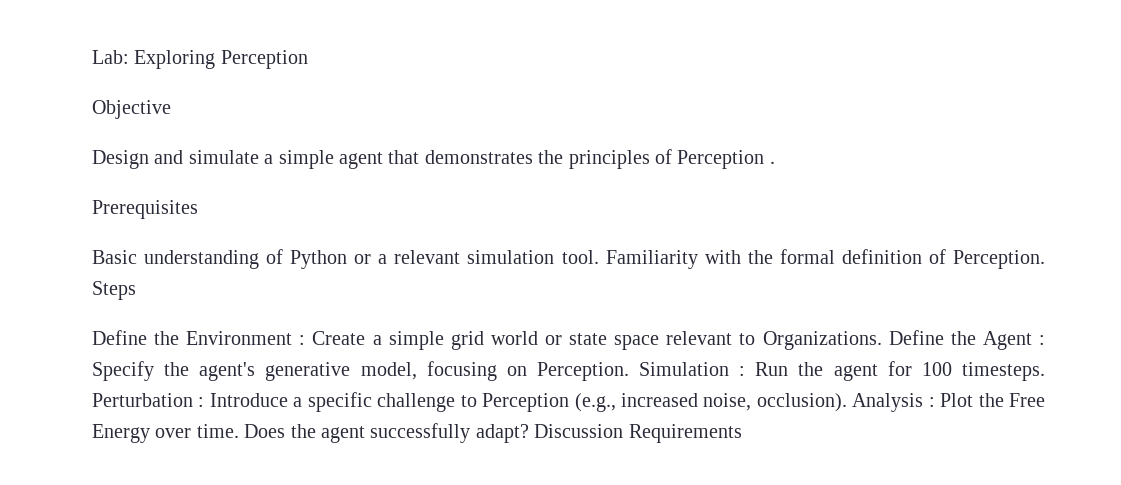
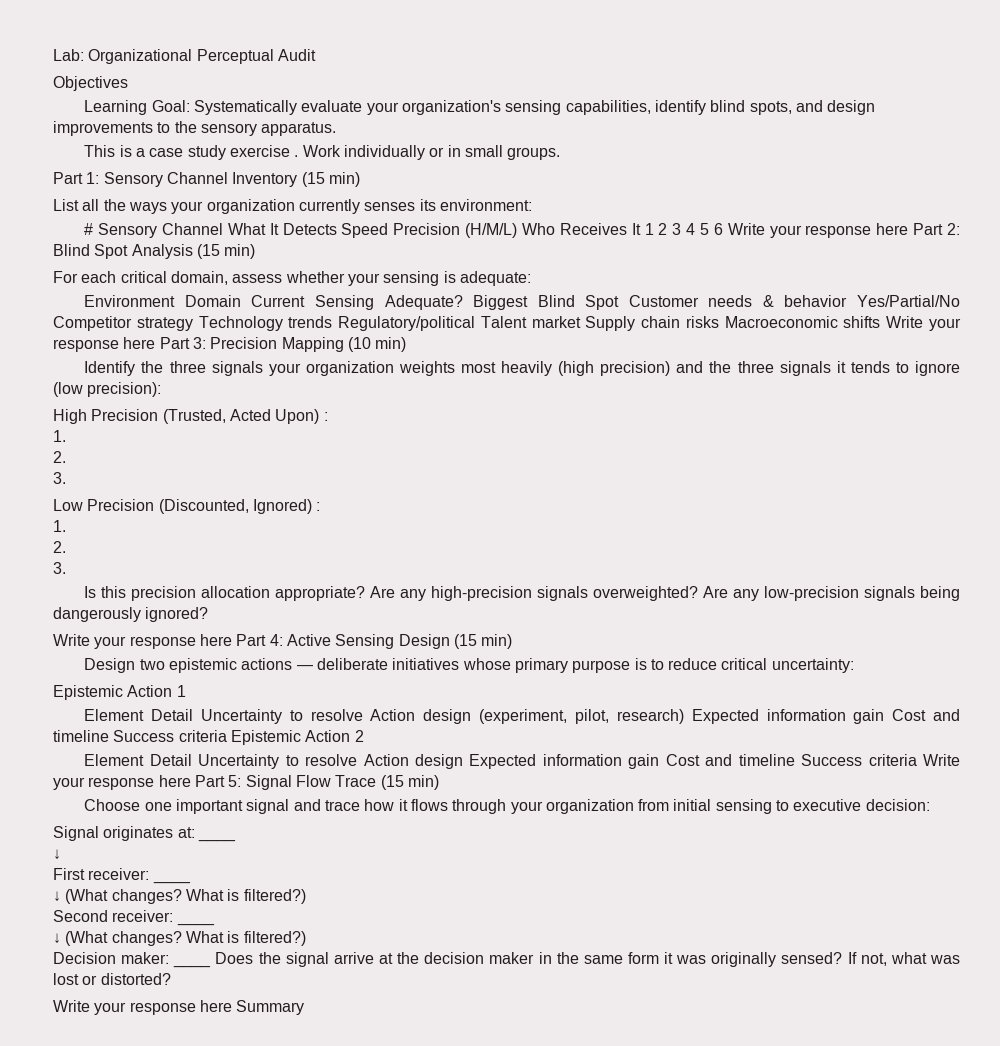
- Lab: Exploring Perception
- Objective
- Design and simulate a simple agent that demonstrates the principles of Perception .
- Prerequisites
- Basic understanding of Python or a relevant simulation tool. Familiarity with the formal definition of Perception. Steps
- Define the Environment : Create a simple grid world or state space relevant to Organizations. Define the Agent : Specify the agent's generative model, focusing on Perception. Simulation : Run the agent for 100 timesteps. Perturbation : Introduce a specific challenge to Perception (e.g., increased noise, occlusion). Analysis : Plot the Free Energy over time. Does the agent successfully adapt? Discussion Requirements
+ Lab: Organizational Perceptual Audit
+ Objectives
+ Learning Goal: Systematically evaluate your organization's sensing capabilities, identify blind spots, and design improvements to the sensory apparatus.
+ This is a case study exercise . Work individually or in small groups.
+ Part 1: Sensory Channel Inventory (15 min)
+ List all the ways your organization currently senses its environment:
+ # Sensory Channel What It Detects Speed Precision (H/M/L) Who Receives It 1 2 3 4 5 6 Write your response here Part 2: Blind Spot Analysis (15 min)
+ For each critical domain, assess whether your sensing is adequate:
+ Environment Domain Current Sensing Adequate? Biggest Blind Spot Customer needs & behavior Yes/Partial/No Competitor strategy Technology trends Regulatory/political Talent market Supply chain risks Macroeconomic shifts Write your response here Part 3: Precision Mapping (10 min)
+ Identify the three signals your organization weights most heavily (high precision) and the three signals it tends to ignore (low precision):
+ High Precision (Trusted, Acted Upon) :
+ 1.
+ 2.
+ 3.
+ Low Precision (Discounted, Ignored) :
+ 1.
+ 2.
+ 3.
+ Is this precision allocation appropriate? Are any high-precision signals overweighted? Are any low-precision signals being dangerously ignored?
+ Write your response here Part 4: Active Sensing Design (15 min)
+ Design two epistemic actions — deliberate initiatives whose primary purpose is to reduce critical uncertainty:
+ Epistemic Action 1
+ Element Detail Uncertainty to resolve Action design (experiment, pilot, research) Expected information gain Cost and timeline Success criteria Epistemic Action 2
+ Element Detail Uncertainty to resolve Action design Expected information gain Cost and timeline Success criteria Write your response here Part 5: Signal Flow Trace (15 min)
+ Choose one important signal and trace how it flows through your organization from initial sensing to executive decision:
+ Signal originates at: ____
+ ↓
+ First receiver: ____
+ ↓ (What changes? What is filtered?)
+ Second receiver: ____
+ ↓ (What changes? What is filtered?)
+ Decision maker: ____ Does the signal arrive at the decision maker in the same form it was originally sensed? If not, what was lost or distorted?
+ Write your response here Summary

